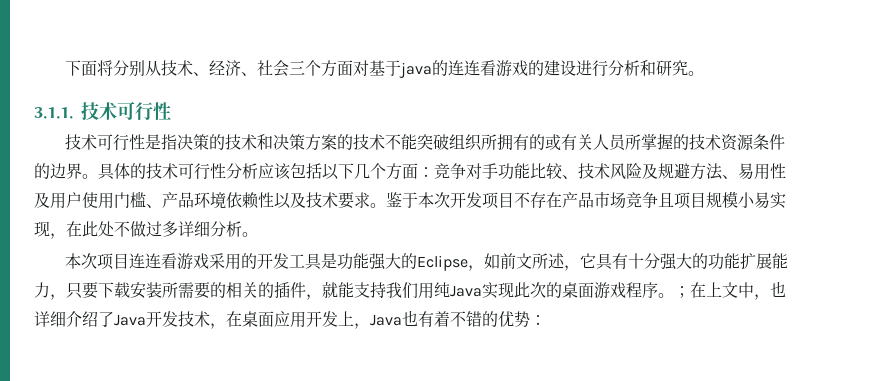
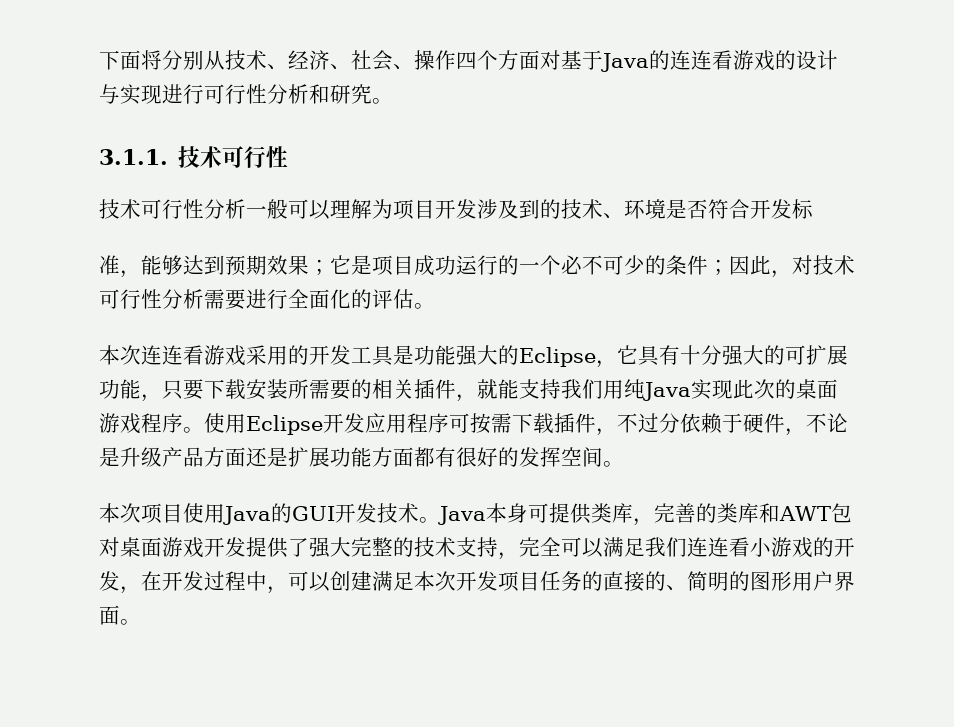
- 下面将分别从技术、经济、社会三个方面对基于java的连连看游戏的建设进行分析和研究。
+ 下面将分别从技术、经济、社会、操作四个方面对基于Java的连连看游戏的设计与实现进行可行性分析和研究。
- 技术可行性是指决策的技术和决策方案的技术不能突破组织所拥有的或有关人员所掌握的技术资源条件的边界。具体的技术可行性分析应该包括以下几个方面：竞争对手功能比较、技术风险及规避方法、易用性及用户使用门槛、产品环境依赖性以及技术要求。鉴于本次开发项目不存在产品市场竞争且项目规模小易实现，在此处不做过多详细分析。
- 本次项目连连看游戏采用的开发工具是功能强大的Eclipse，如前文所述，它具有十分强大的功能扩展能力，只要下载安装所需要的相关的插件，就能支持我们用纯Java实现此次的桌面游戏程序。
+ 技术可行性分析一般可以理解为项目开发涉及到的技术、环境是否符合开发标
+ 准，能够达到预期效果；它是项目成功运行的一个必不可少的条件；因此，对技术可行性分析需要进行全面化的评估。
+ 本次连连看游戏采用的开发工具是功能强大的Eclipse，它具有十分强大的可扩展功能，只要下载安装所需要的相关插件，就能支持我们用纯Java实现此次的桌面游戏程序。
- ；在上文中，也详细介绍了Java开发技术，在桌面应用开发上，Java也有着不错的优势：
+ 使用Eclipse开发应用程序可按需下载插件，不过分依赖于硬件，不论是升级产品方面还是扩展功能方面都有很好的发挥空间。
+ 本次项目使用Java的GUI开发技术。Java本身可提供类库，完善的类库和AWT包对桌面游戏开发提供了强大完整的技术支持，完全可以满足我们连连看小游戏的开发，在开发过程中，可以创建满足本次开发项目任务的直接的、简明的图形用户界面。

